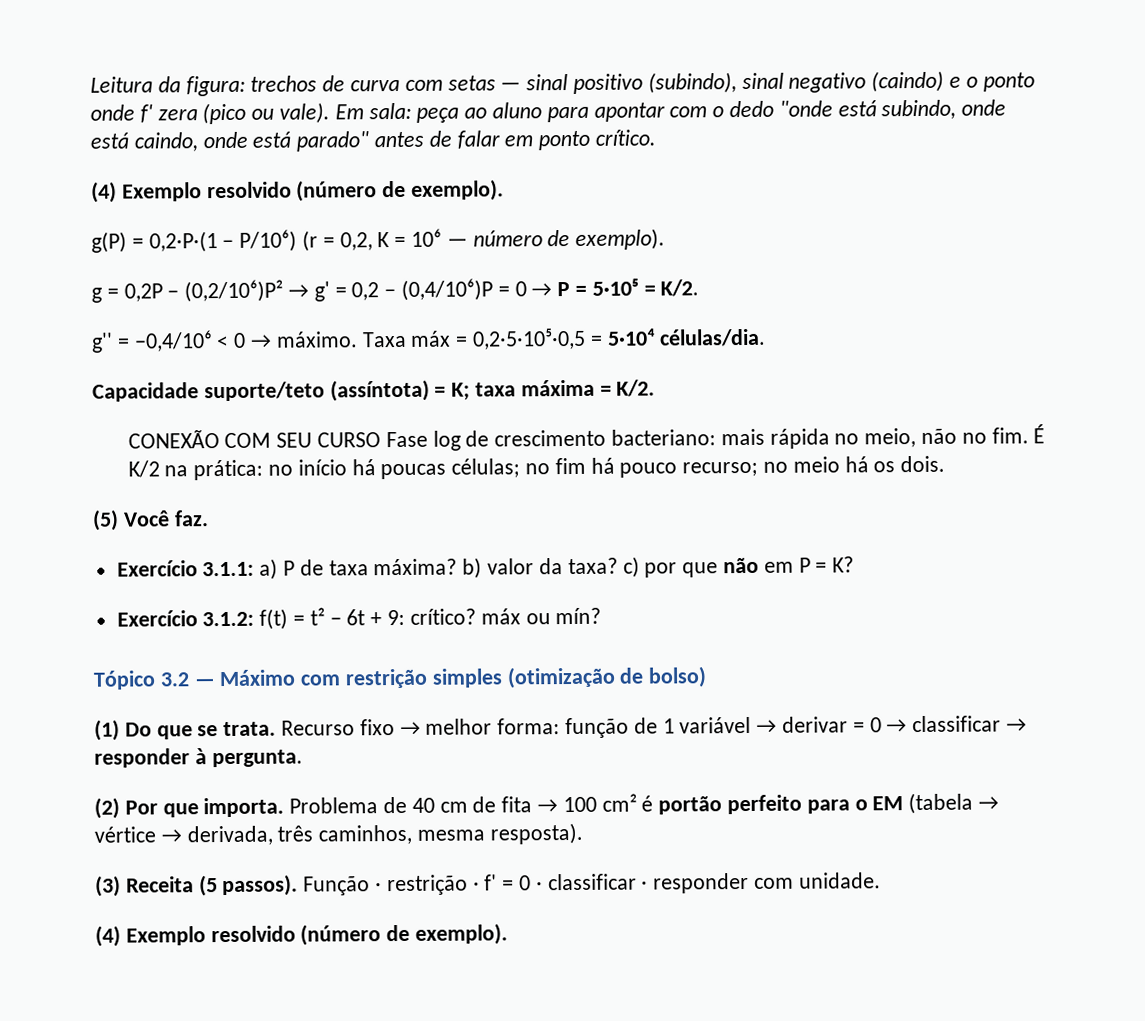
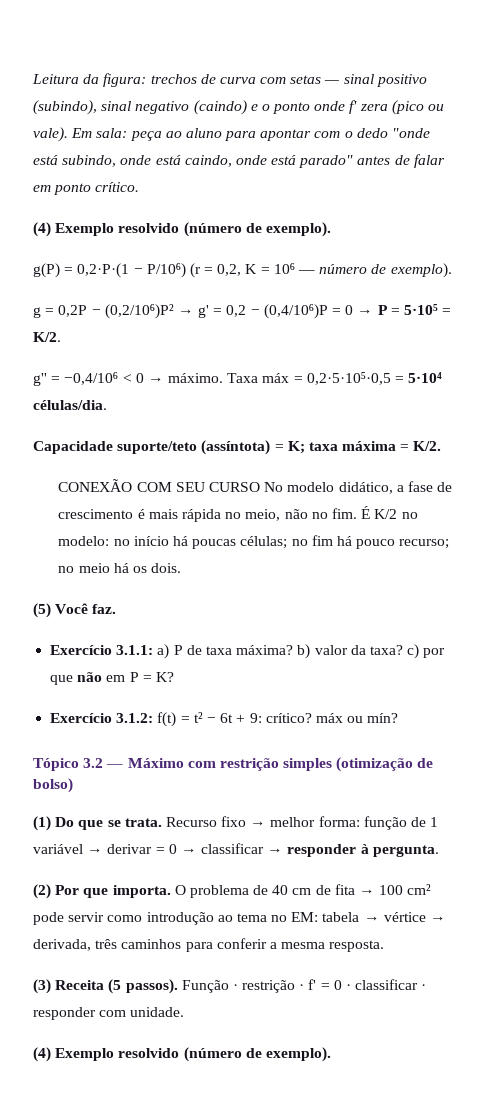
- CONEXÃO COM SEU CURSO Fase log de crescimento bacteriano: mais rápida no meio, não no fim.
+ CONEXÃO COM SEU CURSO No modelo didático, a fase de crescimento é mais rápida no meio, não no fim.
- É K/2 na prática: no início há poucas células; no fim há pouco recurso; no meio há os dois.
+ É K/2 no modelo: no início há poucas células; no fim há pouco recurso; no meio há os dois.
- Problema de 40 cm de fita → 100 cm² é portão perfeito para o EM (tabela → vértice → derivada, três caminhos, mesma resposta).
+ O problema de 40 cm de fita → 100 cm² pode servir como introdução ao tema no EM: tabela → vértice → derivada, três caminhos para conferir a mesma resposta.

